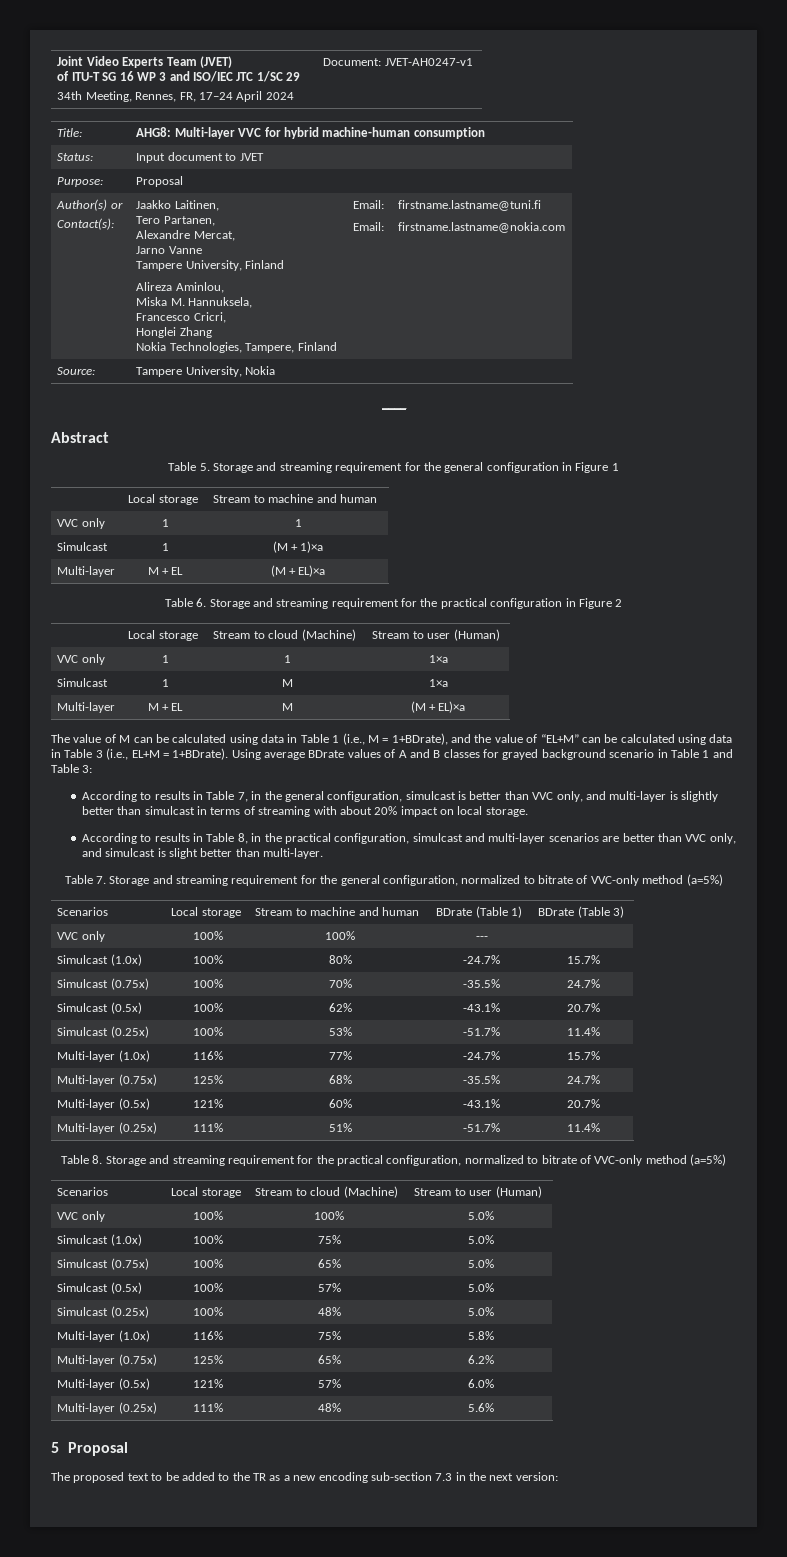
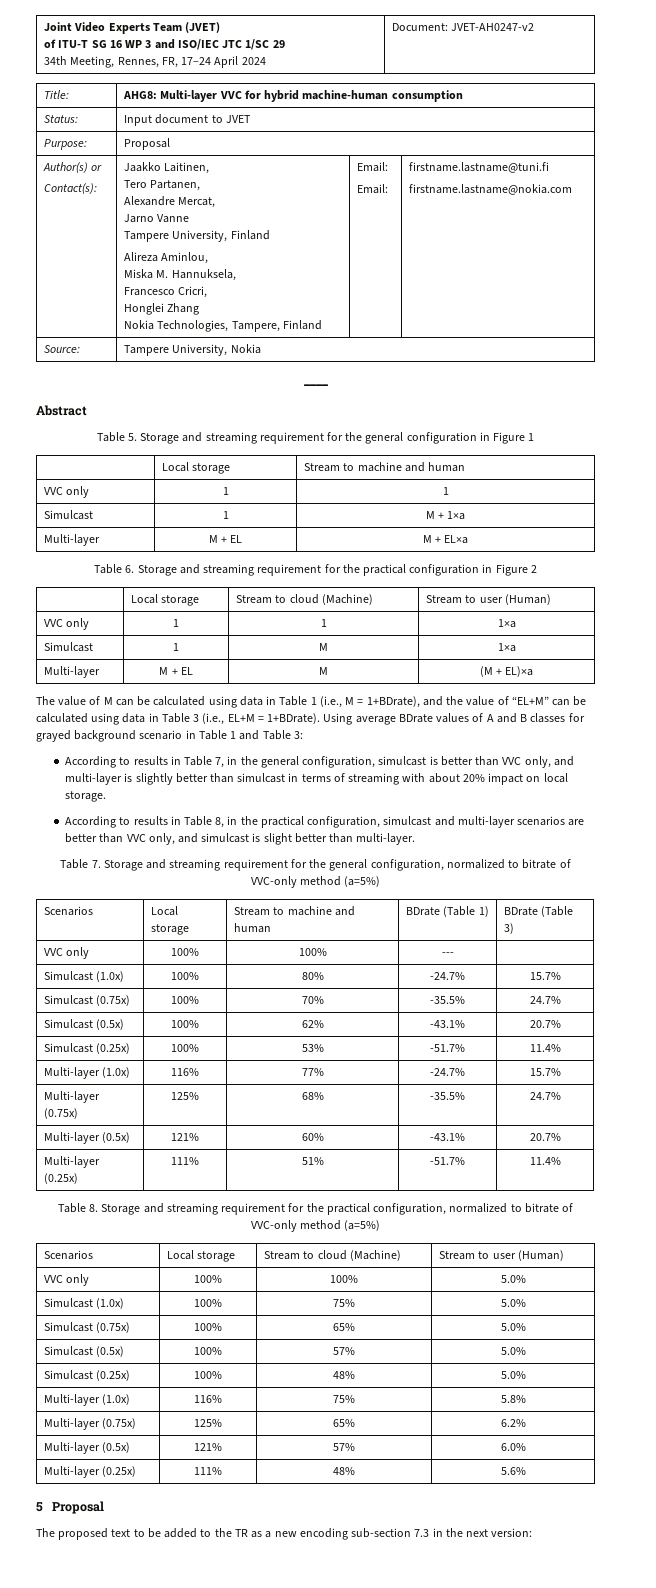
  Joint Video Experts Team (JVET)
  of ITU-T SG 16 WP 3 and ISO/IEC JTC 1/SC 29
- 34th Meeting, Rennes, FR, 17–24 April 2024 | Document: JVET-AH0247-v1
+ 34th Meeting, Rennes, FR, 17–24 April 2024 | Document: JVET-AH0247-v2
- Simulcast | 1 | (M + 1)×a
- Multi-layer | M + EL | (M + EL)×a
+ Simulcast | 1 | M + 1×a
+ Multi-layer | M + EL | M + EL×a

